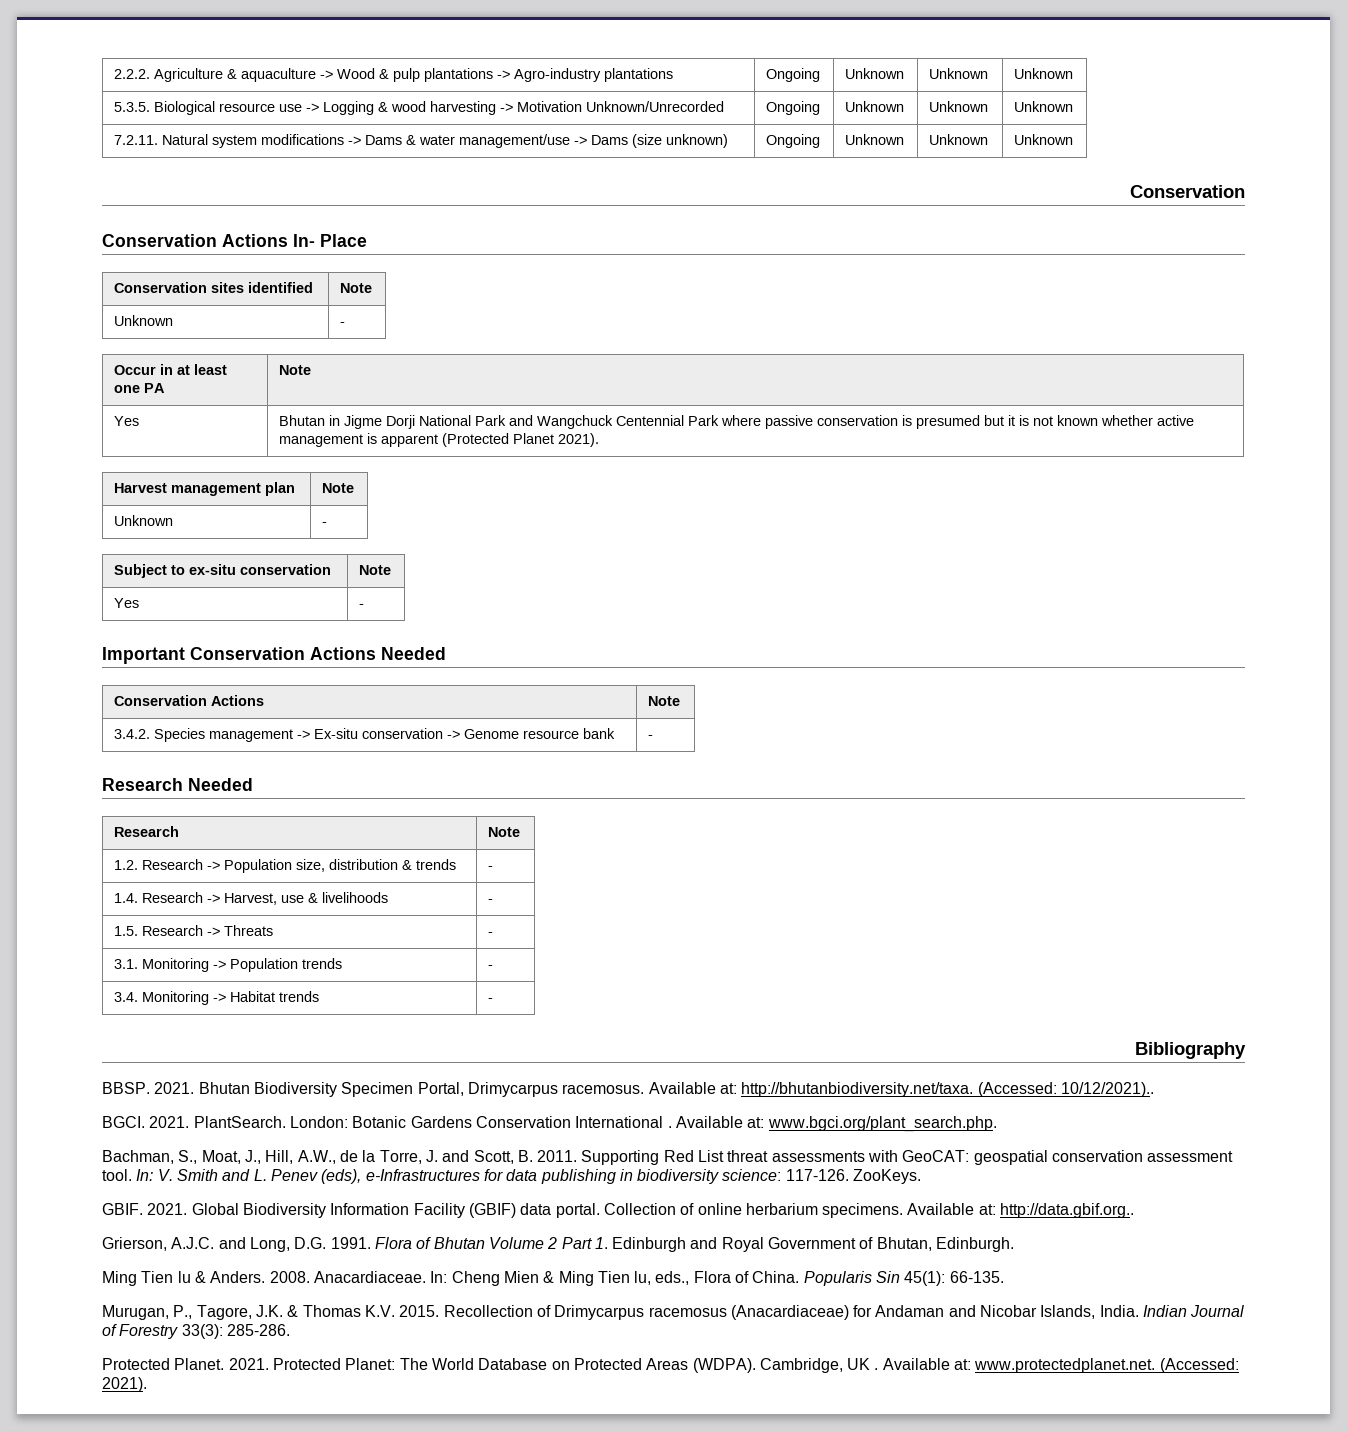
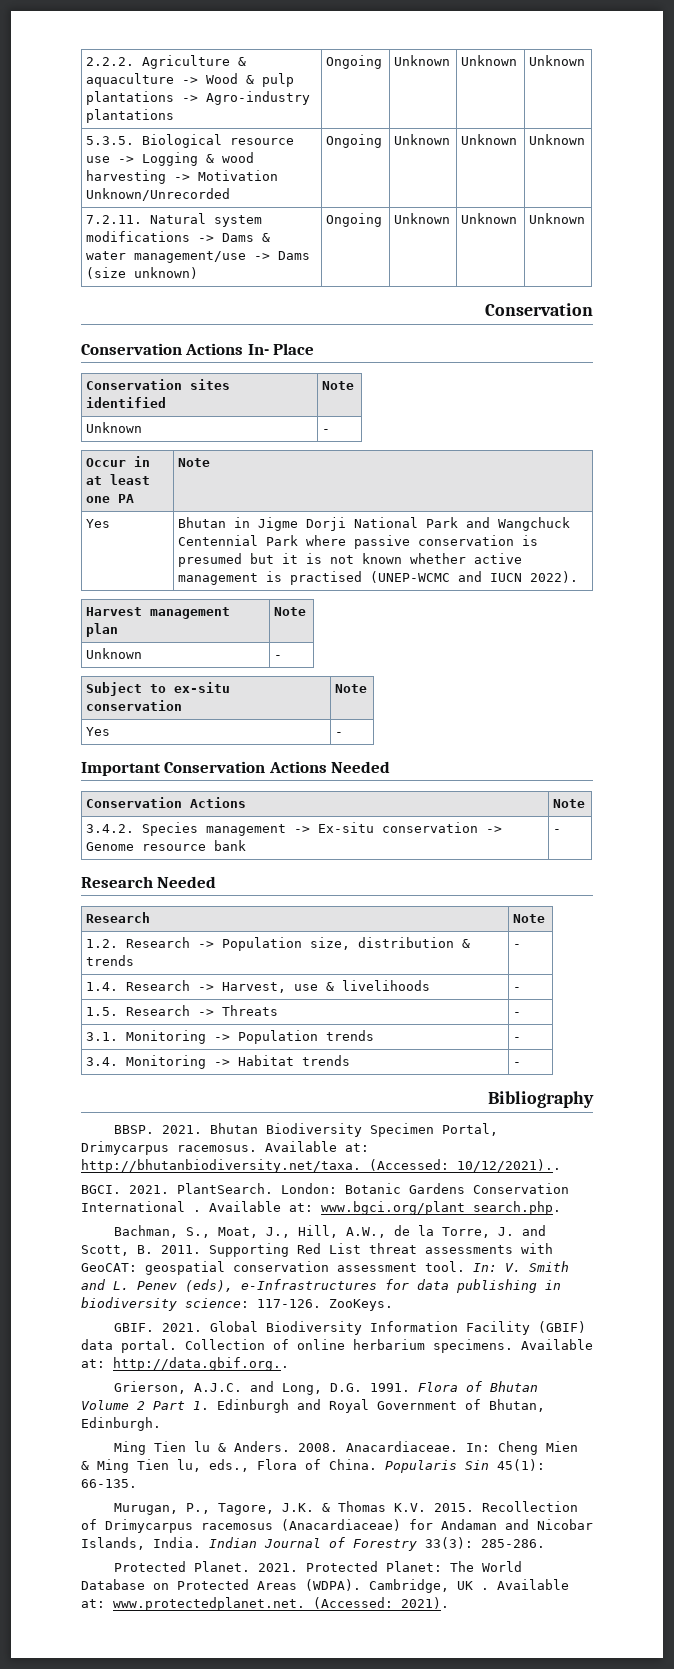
- Yes | Bhutan in Jigme Dorji National Park and Wangchuck Centennial Park where passive conservation is presumed but it is not known whether active management is apparent (Protected Planet 2021).
+ Yes | Bhutan in Jigme Dorji National Park and Wangchuck Centennial Park where passive conservation is presumed but it is not known whether active management is practised (UNEP-WCMC and IUCN 2022).

